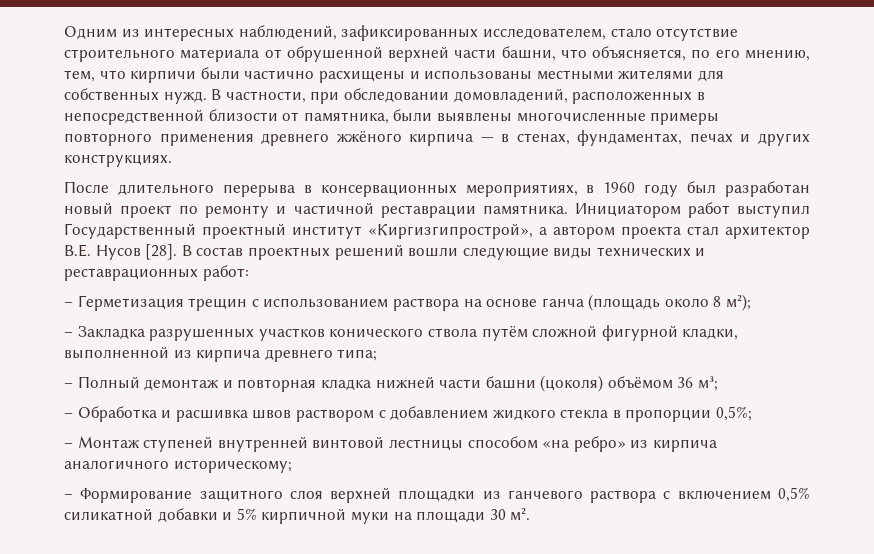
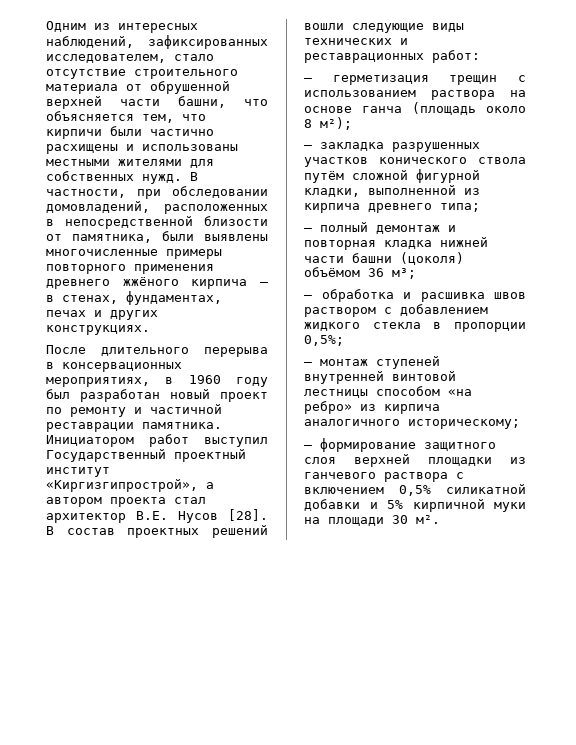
- Одним из интересных наблюдений, зафиксированных исследователем, стало отсутствие строительного материала от обрушенной верхней части башни, что объясняется, по его мнению, тем, что кирпичи были частично расхищены и использованы местными жителями для собственных нужд.
+ Одним из интересных наблюдений, зафиксированных исследователем, стало отсутствие строительного материала от обрушенной верхней части башни, что объясняется тем, что кирпичи были частично расхищены и использованы местными жителями для собственных нужд.
- – Герметизация трещин с использованием раствора на основе ганча (площадь около 8 м²);
+ – герметизация трещин с использованием раствора на основе ганча (площадь около 8 м²);
- – Закладка разрушенных участков конического ствола путём сложной фигурной кладки, выполненной из кирпича древнего типа;
+ – закладка разрушенных участков конического ствола путём сложной фигурной кладки, выполненной из кирпича древнего типа;
- – Полный демонтаж и повторная кладка нижней части башни (цоколя) объёмом 36 м³;
+ – полный демонтаж и повторная кладка нижней части башни (цоколя) объёмом 36 м³;
- – Обработка и расшивка швов раствором с добавлением жидкого стекла в пропорции 0,5%;
+ – обработка и расшивка швов раствором с добавлением жидкого стекла в пропорции 0,5%;
- – Монтаж ступеней внутренней винтовой лестницы способом «на ребро» из кирпича аналогичного историческому;
+ – монтаж ступеней внутренней винтовой лестницы способом «на ребро» из кирпича аналогичного историческому;
- – Формирование защитного слоя верхней площадки из ганчевого раствора с включением 0,5% силикатной добавки и 5% кирпичной муки на площади 30 м².
+ – формирование защитного слоя верхней площадки из ганчевого раствора с включением 0,5% силикатной добавки и 5% кирпичной муки на площади 30 м².

